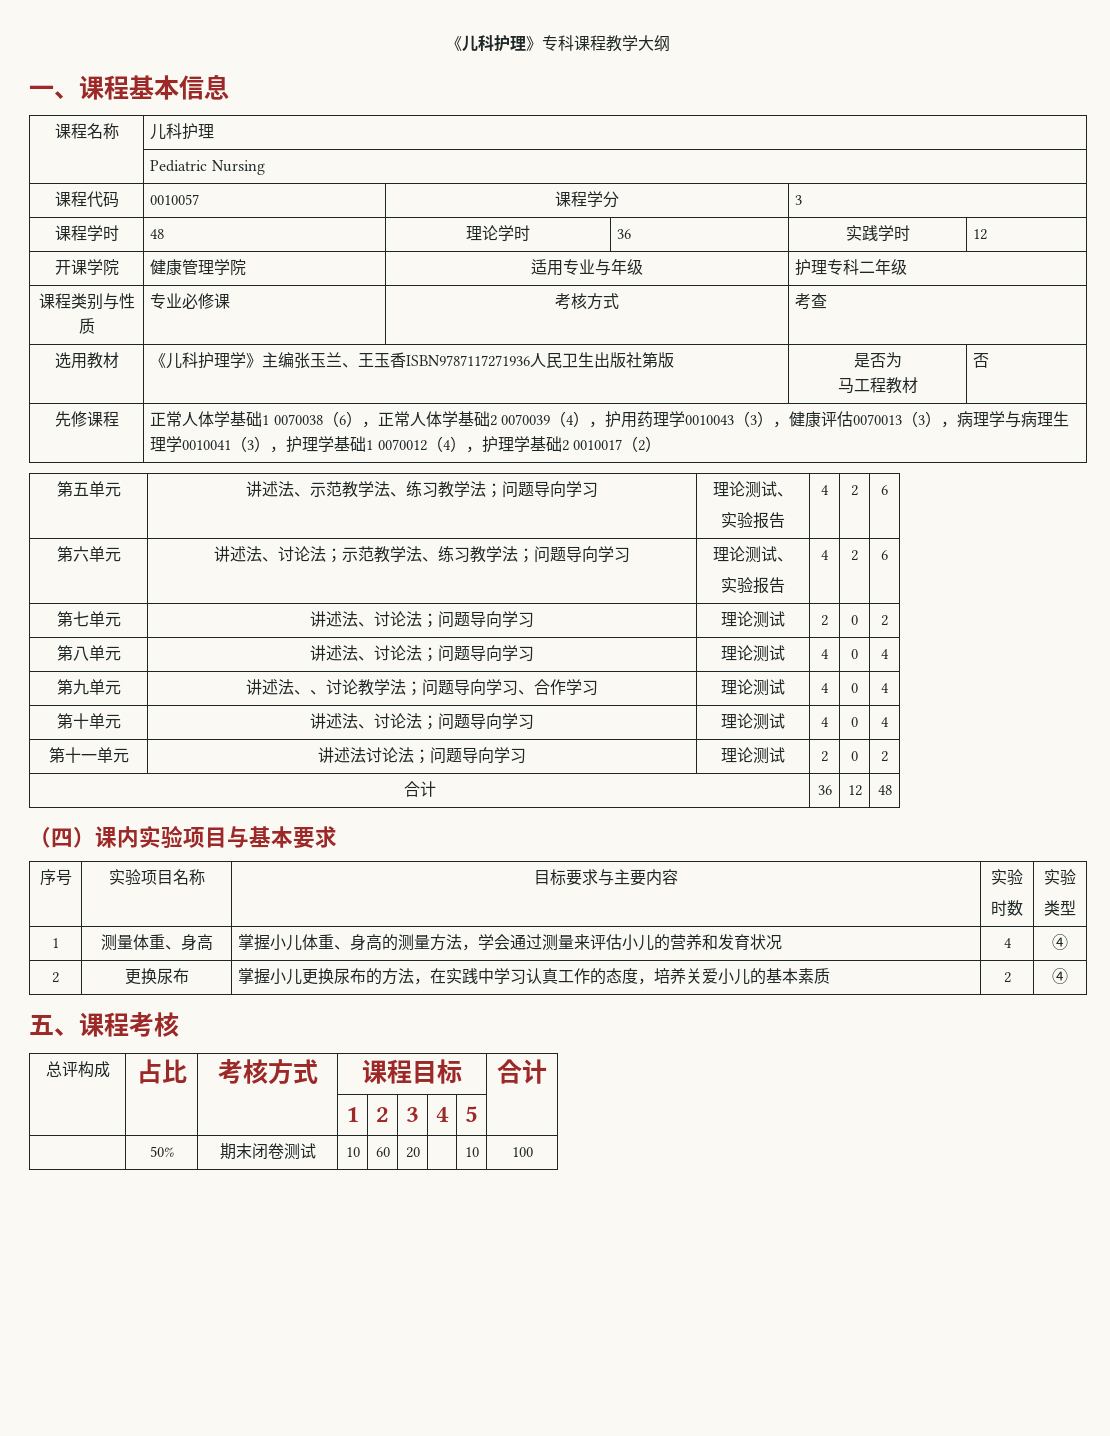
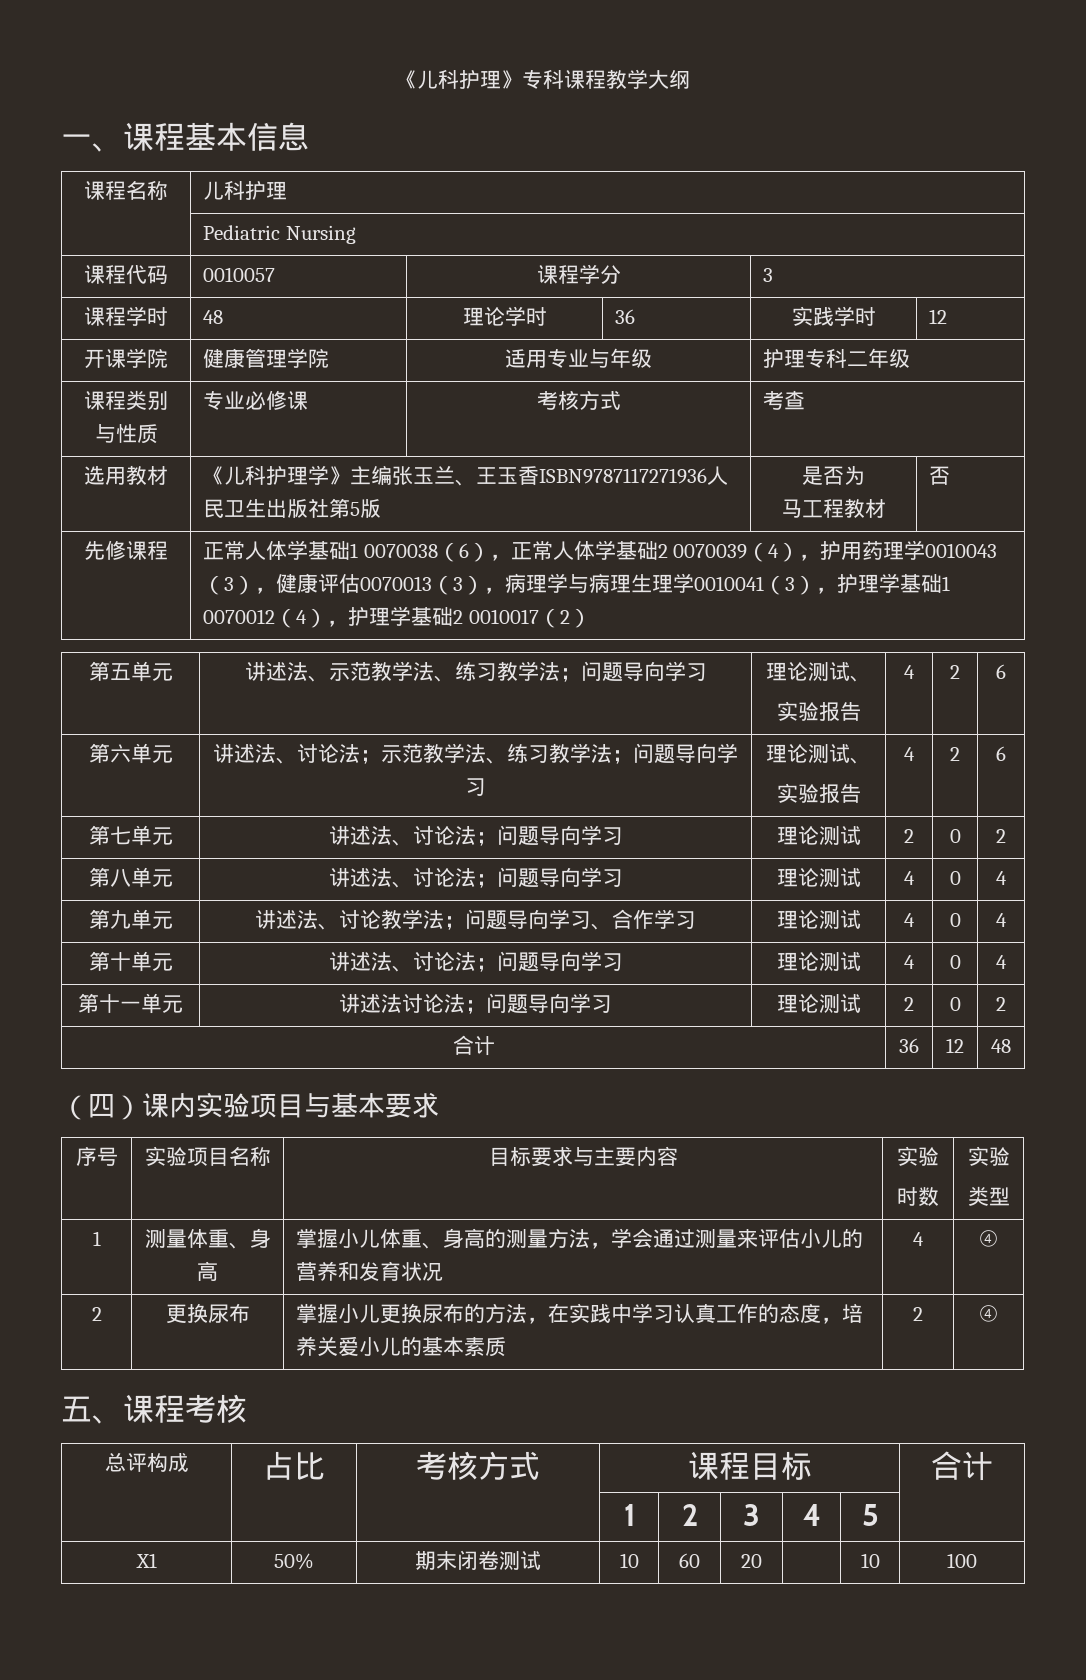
- 选用教材 | 《儿科护理学》主编张玉兰、王玉香ISBN9787117271936人民卫生出版社第版 | 是否为
+ 选用教材 | 《儿科护理学》主编张玉兰、王玉香ISBN9787117271936人民卫生出版社第5版 | 是否为
- 第九单元 | 讲述法、、讨论教学法；问题导向学习、合作学习 | 理论测试 | 4 | 0 | 4
+ 第九单元 | 讲述法、讨论教学法；问题导向学习、合作学习 | 理论测试 | 4 | 0 | 4
- | 50% | 期末闭卷测试 | 10 | 60 | 20 | | 10 | 100
+ X1 | 50% | 期末闭卷测试 | 10 | 60 | 20 | | 10 | 100

